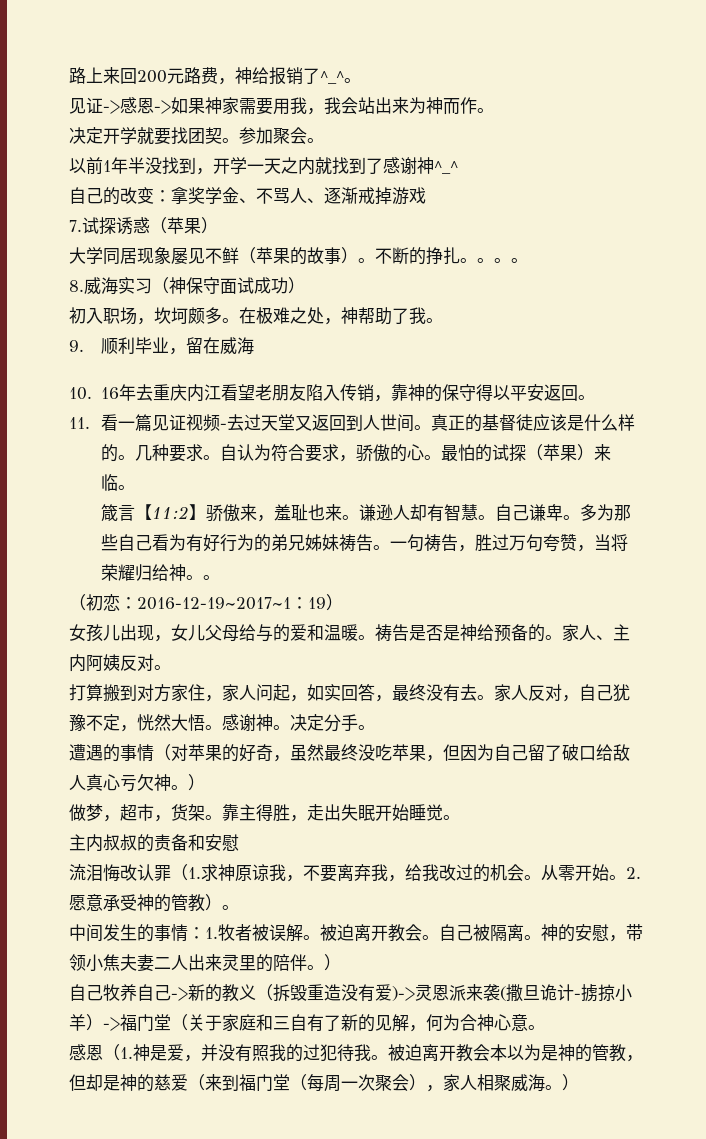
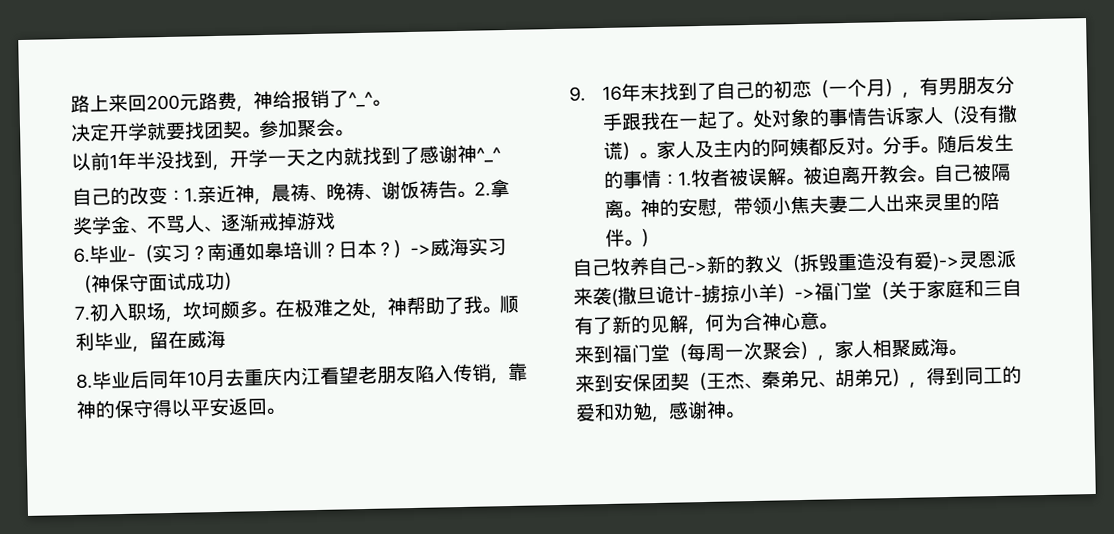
- 见证->感恩->如果神家需要用我，我会站出来为神而作。
- 自己的改变：拿奖学金、不骂人、逐渐戒掉游戏
+ 自己的改变：1.亲近神，晨祷、晚祷、谢饭祷告。2.拿奖学金、不骂人、逐渐戒掉游戏
- 7.试探诱惑（苹果）
- 大学同居现象屡见不鲜（苹果的故事）。不断的挣扎。。。。
- 8.威海实习（神保守面试成功）
+ 6.毕业-（实习？南通如皋培训？日本？）->威海实习（神保守面试成功）
- 初入职场，坎坷颇多。
+ 7.初入职场，坎坷颇多。
- 在极难之处，神帮助了我。
- 9.顺利毕业，留在威海
+ 在极难之处，神帮助了我。顺利毕业，留在威海
- 10. 16年去重庆内江看望老朋友陷入传销，靠神的保守得以平安返回。
+ 8.毕业后同年10月去重庆内江看望老朋友陷入传销，靠神的保守得以平安返回。
- 11.看一篇见证视频-去过天堂又返回到人世间。真正的基督徒应该是什么样的。几种要求。自认为符合要求，骄傲的心。最怕的试探（苹果）来临。
- 箴言【11:2】骄傲来，羞耻也来。谦逊人却有智慧。自己谦卑。多为那些自己看为有好行为的弟兄姊妹祷告。一句祷告，胜过万句夸赞，当将荣耀归给神。。
- （初恋：2016-12-19~2017~1：19）
- 女孩儿出现，女儿父母给与的爱和温暖。祷告是否是神给预备的。家人、主内阿姨反对。
- 打算搬到对方家住，家人问起，如实回答，最终没有去。家人反对，自己犹豫不定，恍然大悟。感谢神。决定分手。
- 遭遇的事情（对苹果的好奇，虽然最终没吃苹果，但因为自己留了破口给敌人真心亏欠神。）
- 做梦，超市，货架。靠主得胜，走出失眠开始睡觉。
- 主内叔叔的责备和安慰
- 流泪悔改认罪（1.求神原谅我，不要离弃我，给我改过的机会。从零开始。2.愿意承受神的管教）。
- 中间发生的事情：1.牧者被误解。
+ 9. 16年末找到了自己的初恋（一个月），有男朋友分手跟我在一起了。处对象的事情告诉家人（没有撒谎）。家人及主内的阿姨都反对。分手。随后发生的事情：1.牧者被误解。
- 感恩（1.神是爱，并没有照我的过犯待我。被迫离开教会本以为是神的管教，但却是神的慈爱（来到福门堂（每周一次聚会），家人相聚威海。）
+ 来到福门堂（每周一次聚会），家人相聚威海。
+ 来到安保团契（王杰、秦弟兄、胡弟兄），得到同工的爱和劝勉，感谢神。

